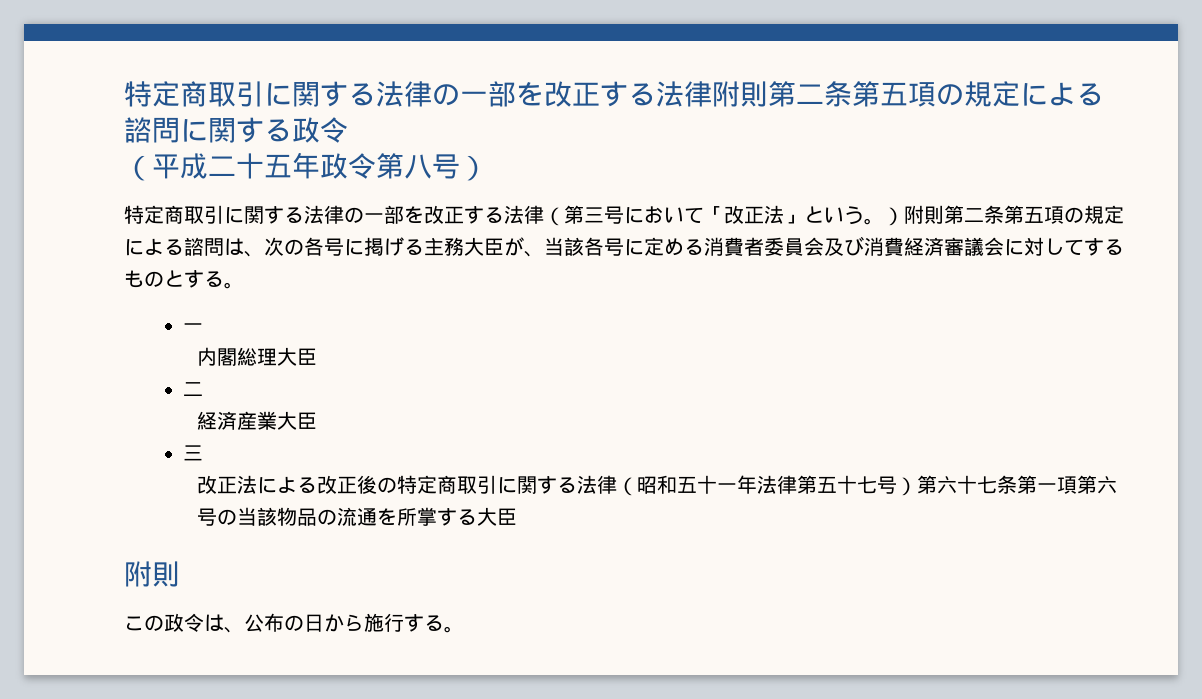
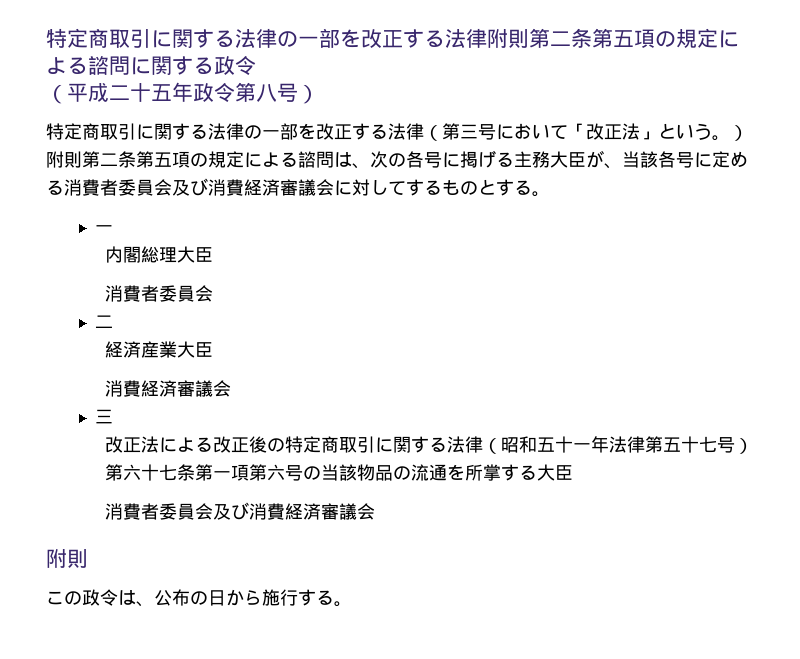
  内閣総理大臣
+ 消費者委員会
  経済産業大臣
+ 消費経済審議会
  改正法による改正後の特定商取引に関する法律（昭和五十一年法律第五十七号）第六十七条第一項第六号の当該物品の流通を所掌する大臣
+ 消費者委員会及び消費経済審議会

